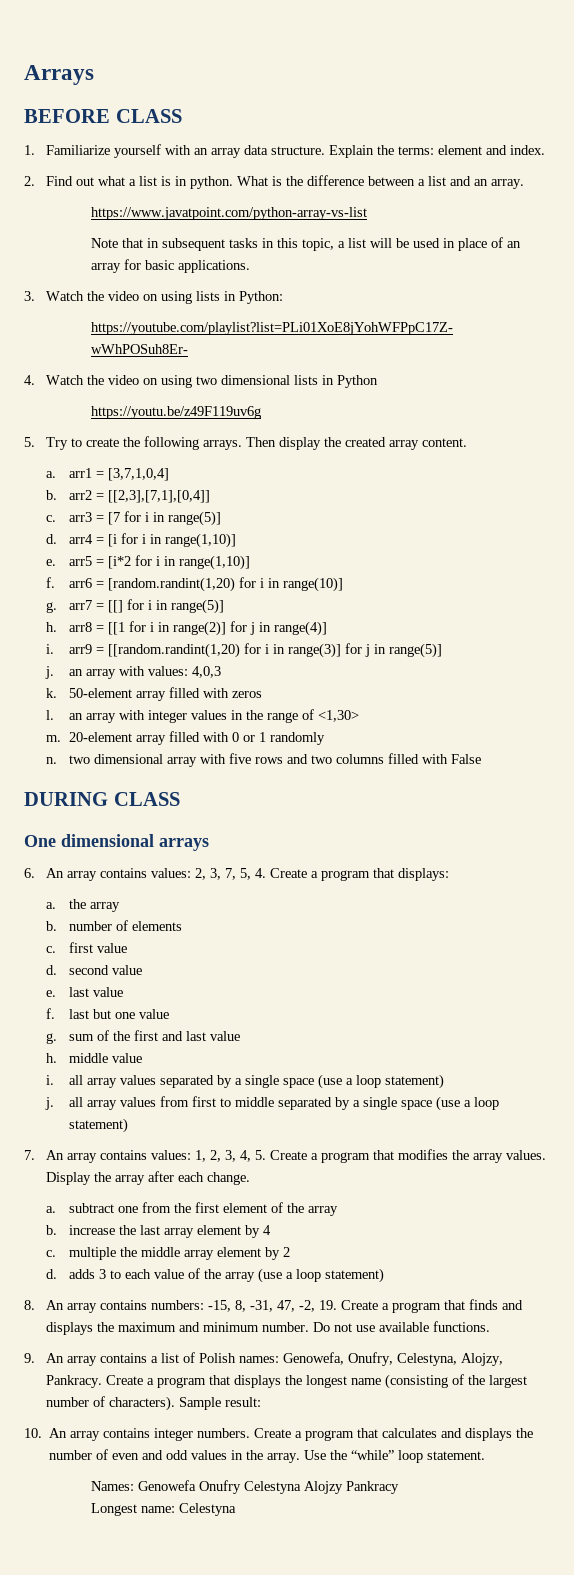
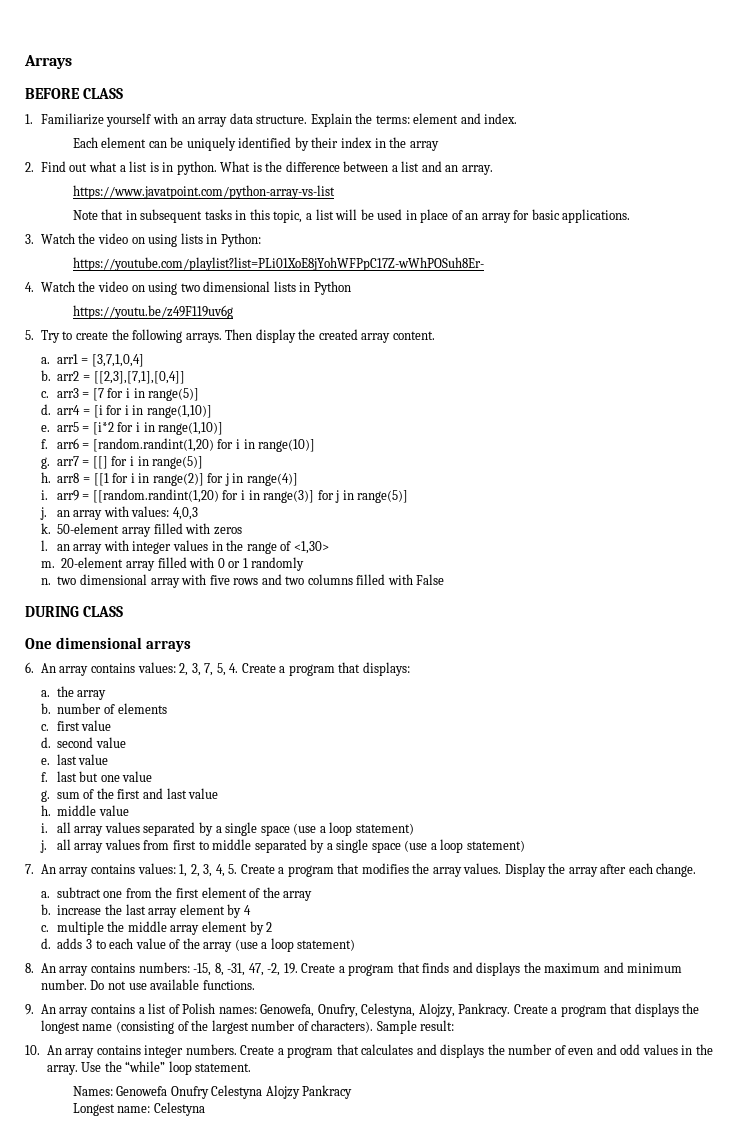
+ Each element can be uniquely identified by their index in the array

